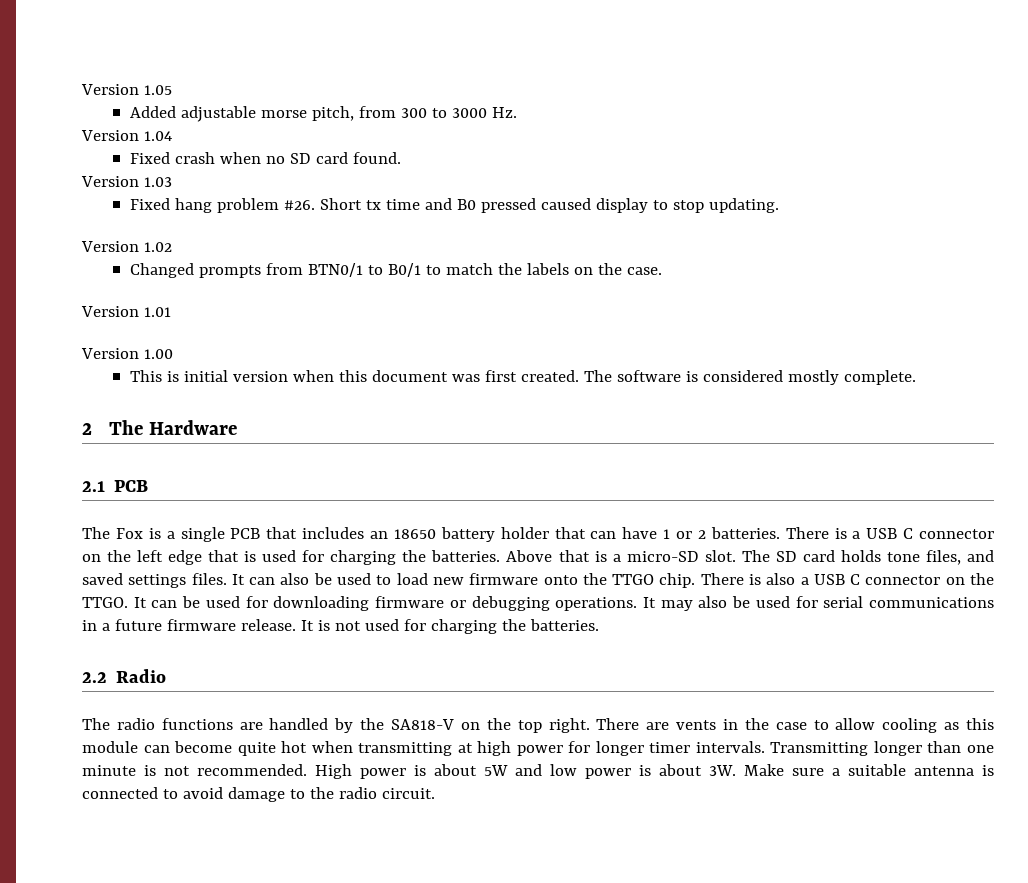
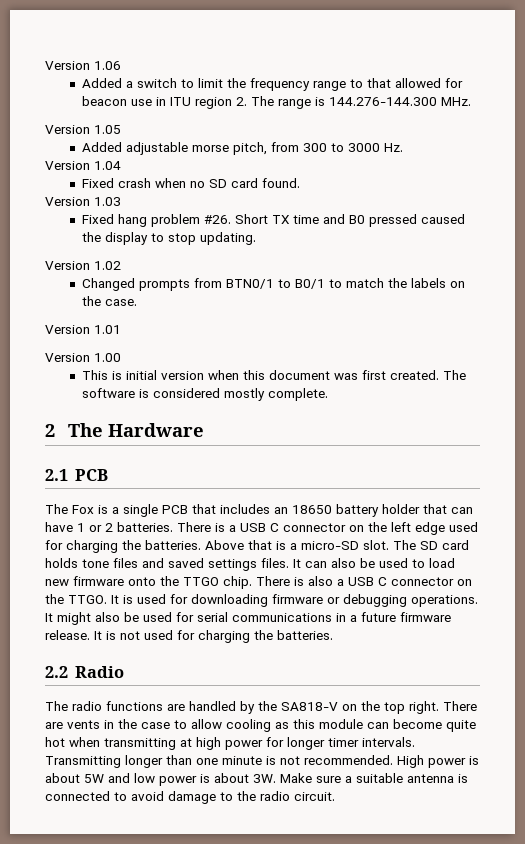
+ Version 1.06
+ Added a switch to limit the frequency range to that allowed for beacon use in ITU region 2. The range is 144.276-144.300 MHz.
- Short tx time and B0 pressed caused display to stop updating.
+ Short TX time and B0 pressed caused the display to stop updating.
- There is a USB C connector on the left edge that is used for charging the batteries.
+ There is a USB C connector on the left edge used for charging the batteries.
- The SD card holds tone files, and saved settings files.
+ The SD card holds tone files and saved settings files.
- It can be used for downloading firmware or debugging operations.
+ It is used for downloading firmware or debugging operations.
- It may also be used for serial communications in a future firmware release.
+ It might also be used for serial communications in a future firmware release.

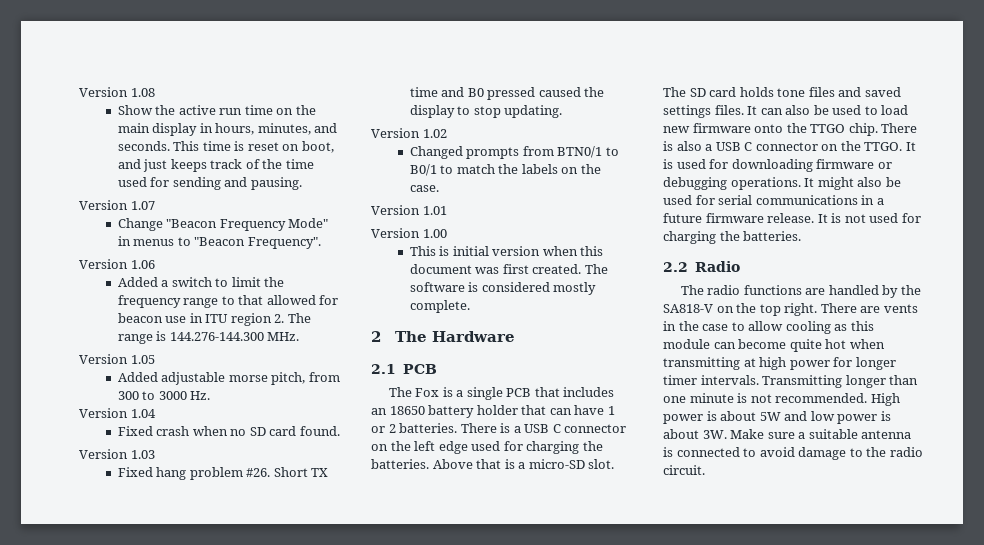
+ Version 1.08
+ Show the active run time on the main display in hours, minutes, and seconds. This time is reset on boot, and just keeps track of the time used for sending and pausing.
+ Version 1.07
+ Change "Beacon Frequency Mode" in menus to "Beacon Frequency".

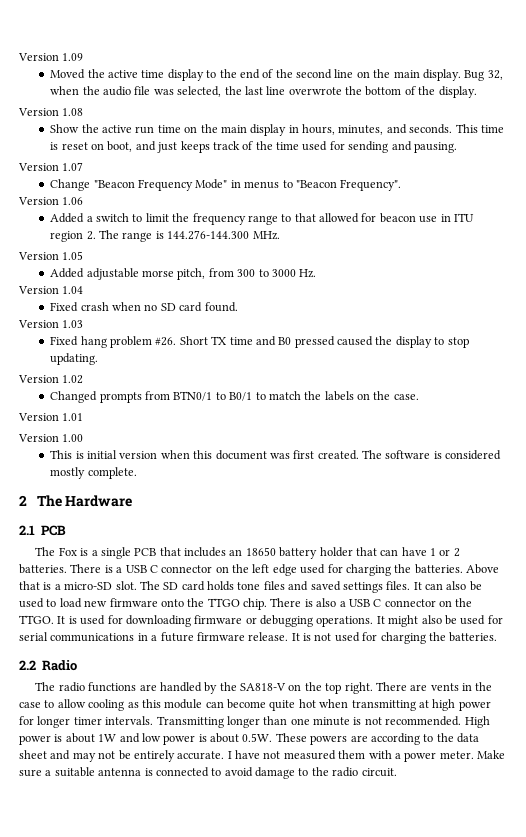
+ Version 1.09
+ Moved the active time display to the end of the second line on the main display. Bug 32, when the audio file was selected, the last line overwrote the bottom of the display.
- High power is about 5W and low power is about 3W.
+ High power is about 1W and low power is about 0.5W. These powers are according to the data sheet and may not be entirely accurate. I have not measured them with a power meter.

